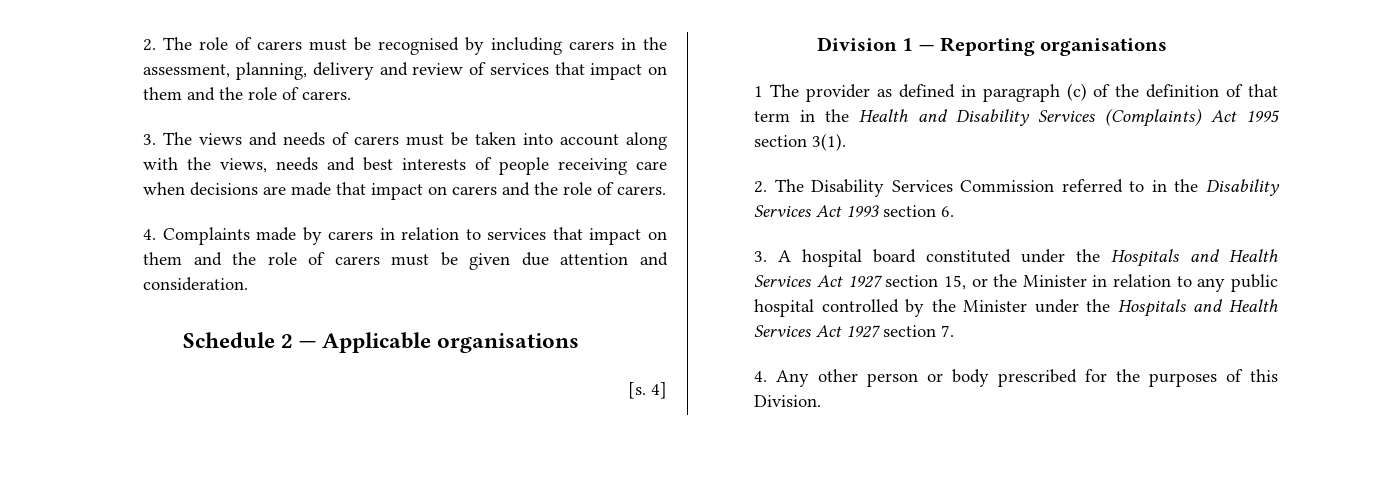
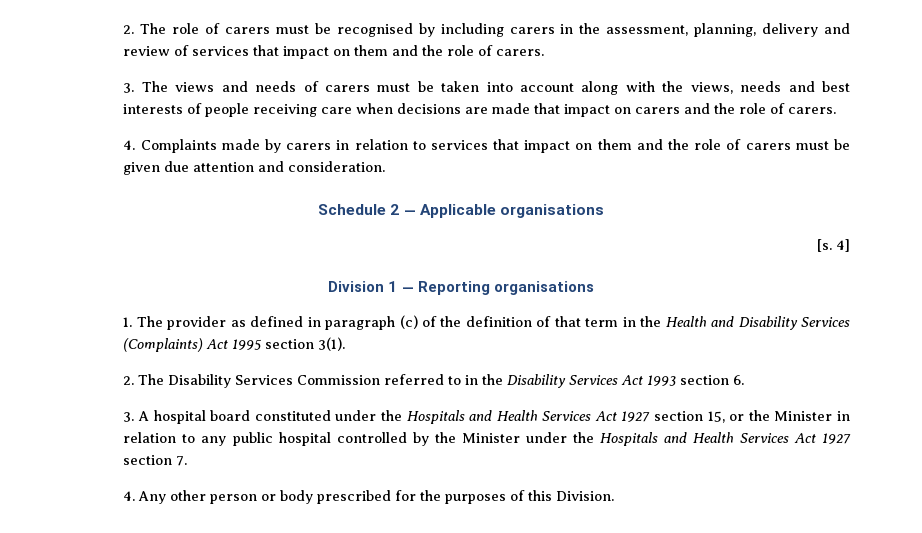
- 1 The provider as defined in paragraph (c) of the definition of that term in the Health and Disability Services (Complaints) Act 1995 section 3(1).
+ 1. The provider as defined in paragraph (c) of the definition of that term in the Health and Disability Services (Complaints) Act 1995 section 3(1).

